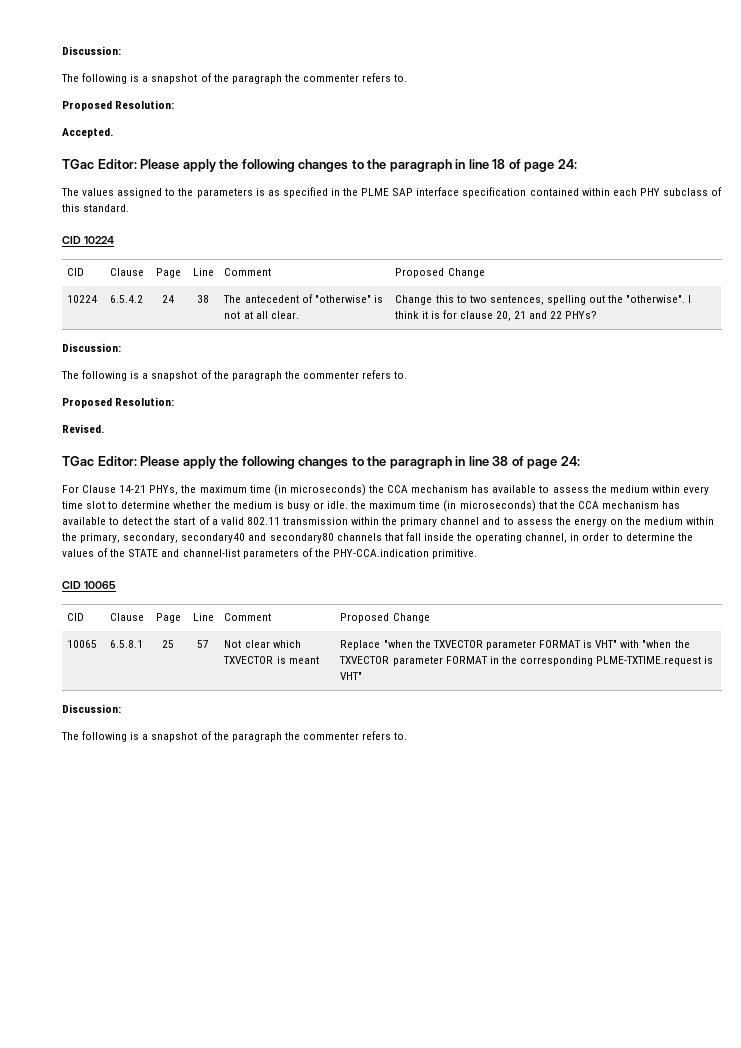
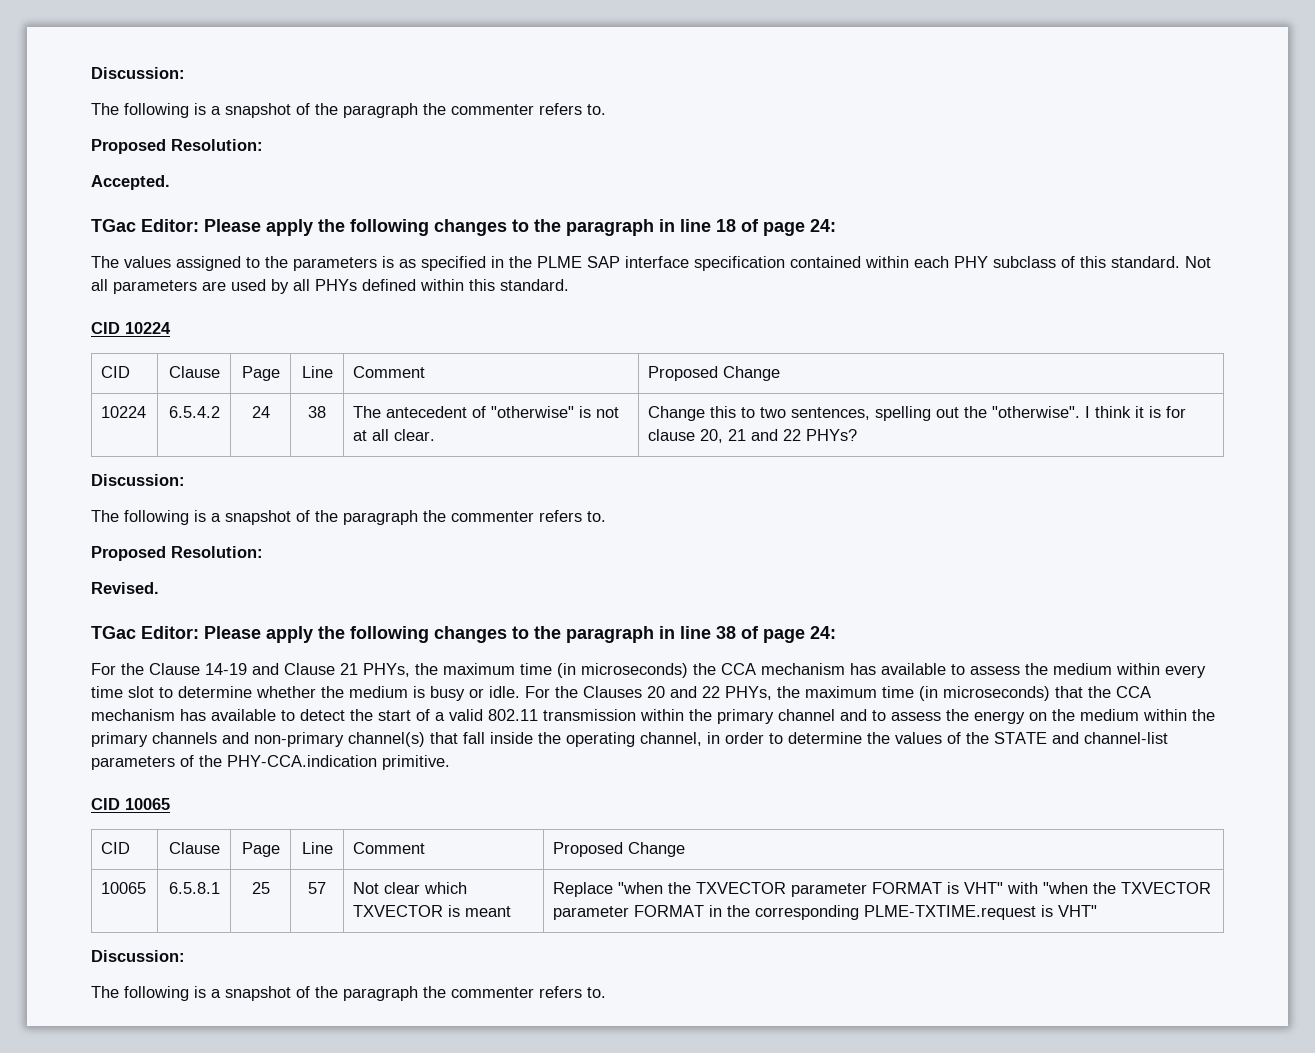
+ Not all parameters are used by all PHYs defined within this standard.
- For Clause 14-21 PHYs, the maximum time (in microseconds) the CCA mechanism has available to assess the medium within every time slot to determine whether the medium is busy or idle. the maximum time (in microseconds) that the CCA mechanism has available to detect the start of a valid 802.11 transmission within the primary channel and to assess the energy on the medium within the primary, secondary, secondary40 and secondary80 channels that fall inside the operating channel, in order to determine the values of the STATE and channel-list parameters of the PHY-CCA.indication primitive.
+ For the Clause 14-19 and Clause 21 PHYs, the maximum time (in microseconds) the CCA mechanism has available to assess the medium within every time slot to determine whether the medium is busy or idle. For the Clauses 20 and 22 PHYs, the maximum time (in microseconds) that the CCA mechanism has available to detect the start of a valid 802.11 transmission within the primary channel and to assess the energy on the medium within the primary channels and non-primary channel(s) that fall inside the operating channel, in order to determine the values of the STATE and channel-list parameters of the PHY-CCA.indication primitive.

